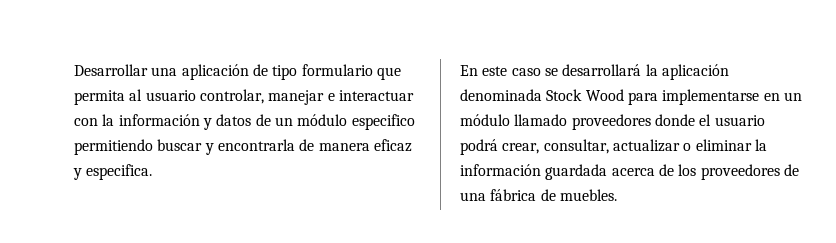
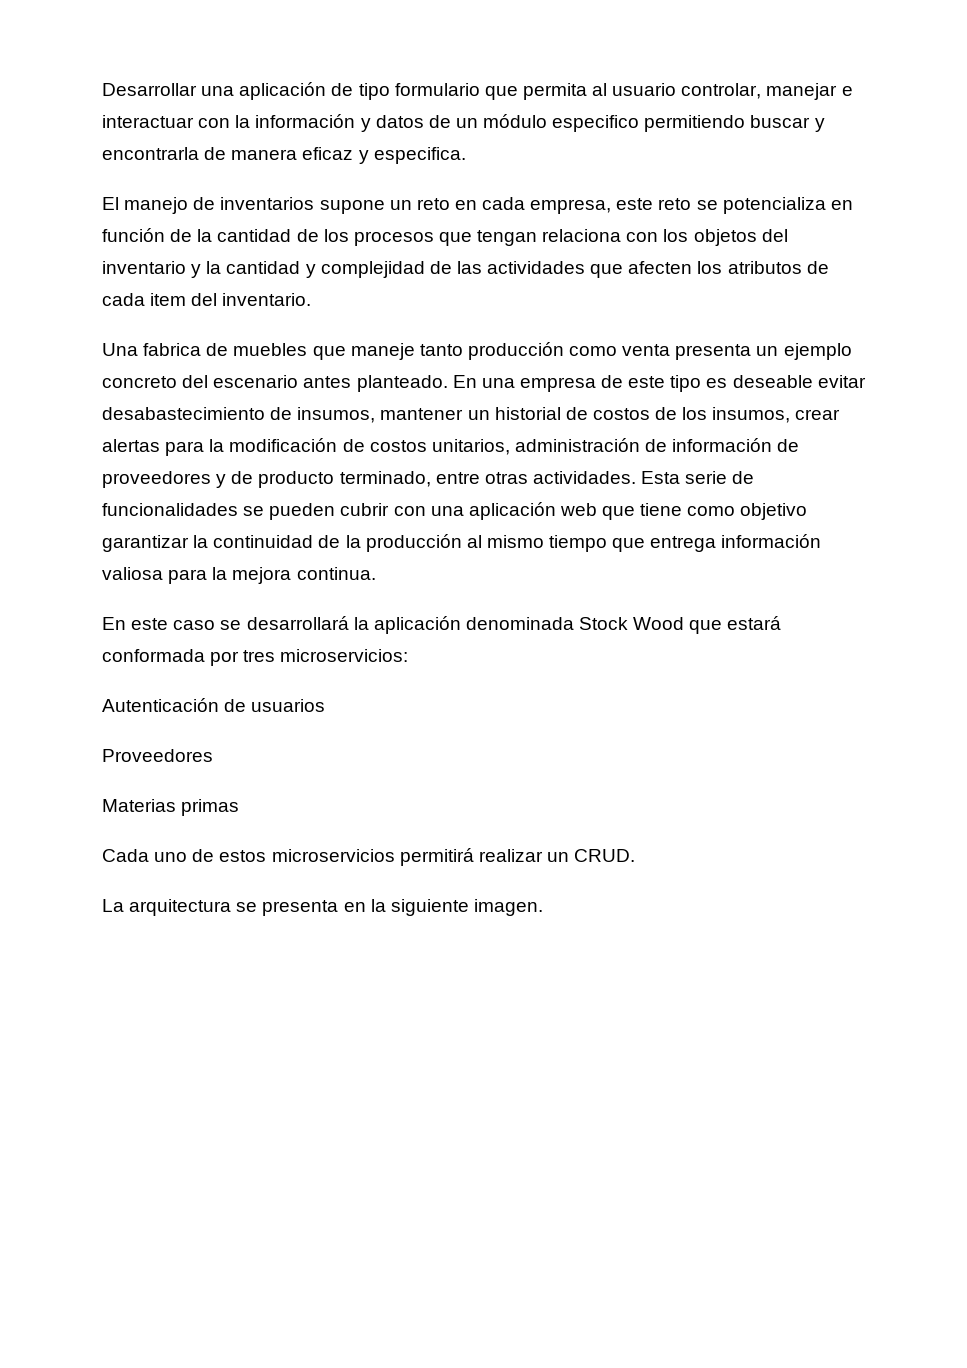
+ El manejo de inventarios supone un reto en cada empresa, este reto se potencializa en función de la cantidad de los procesos que tengan relaciona con los objetos del inventario y la cantidad y complejidad de las actividades que afecten los atributos de cada item del inventario.
+ Una fabrica de muebles que maneje tanto producción como venta presenta un ejemplo concreto del escenario antes planteado. En una empresa de este tipo es deseable evitar desabastecimiento de insumos, mantener un historial de costos de los insumos, crear alertas para la modificación de costos unitarios, administración de información de proveedores y de producto terminado, entre otras actividades. Esta serie de funcionalidades se pueden cubrir con una aplicación web que tiene como objetivo garantizar la continuidad de la producción al mismo tiempo que entrega información valiosa para la mejora continua.
- En este caso se desarrollará la aplicación denominada Stock Wood para implementarse en un módulo llamado proveedores donde el usuario podrá crear, consultar, actualizar o eliminar la información guardada acerca de los proveedores de una fábrica de muebles.
+ En este caso se desarrollará la aplicación denominada Stock Wood que estará conformada por tres microservicios:
+ Autenticación de usuarios
+ Proveedores
+ Materias primas
+ Cada uno de estos microservicios permitirá realizar un CRUD.
+ La arquitectura se presenta en la siguiente imagen.

